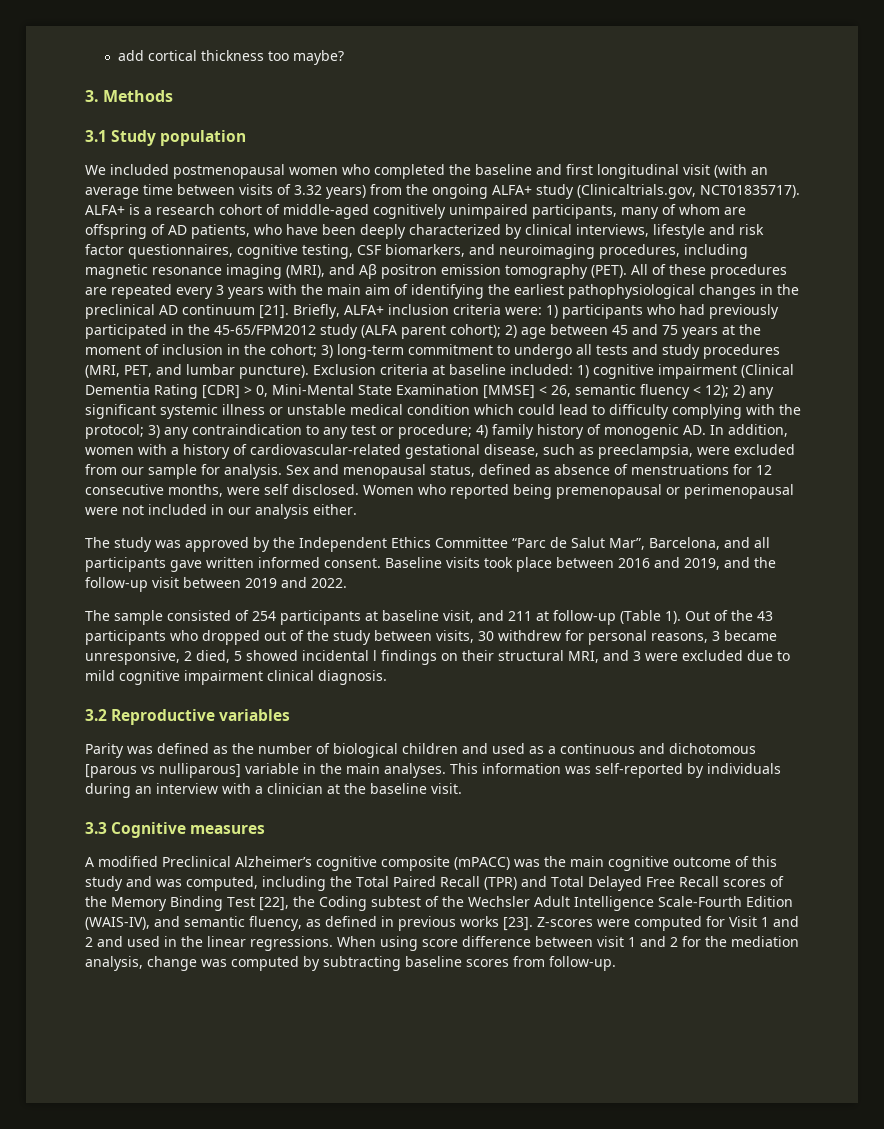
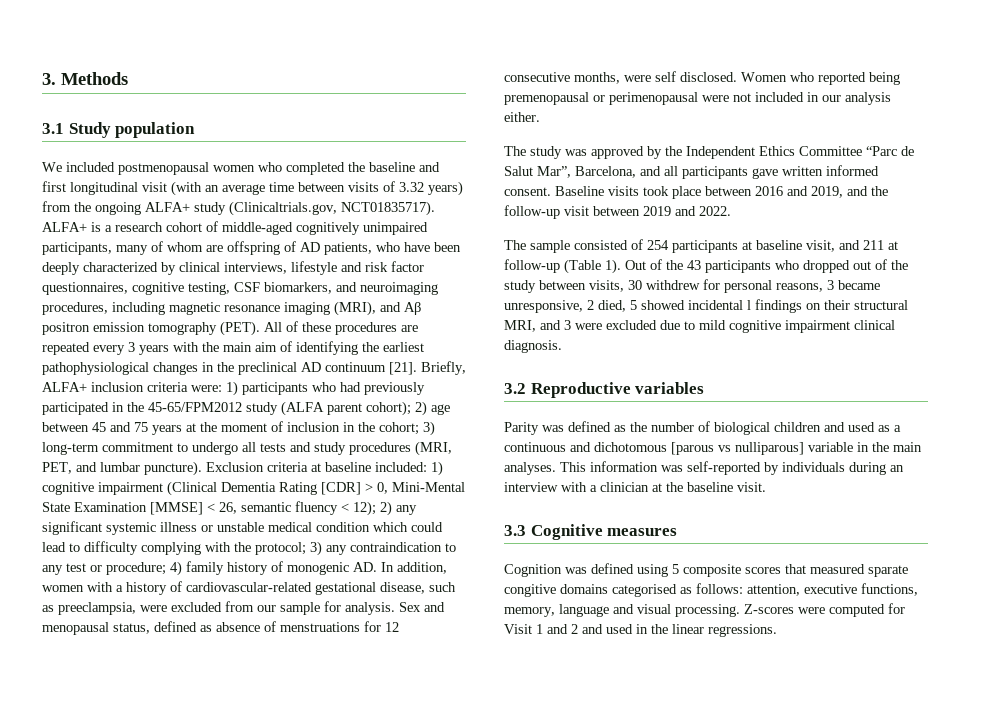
- add cortical thickness too maybe?
- A modified Preclinical Alzheimer’s cognitive composite (mPACC) was the main cognitive outcome of this study and was computed, including the Total Paired Recall (TPR) and Total Delayed Free Recall scores of the Memory Binding Test [22], the Coding subtest of the Wechsler Adult Intelligence Scale-Fourth Edition (WAIS-IV), and semantic fluency, as defined in previous works [23].
+ Cognition was defined using 5 composite scores that measured sparate congitive domains categorised as follows: attention, executive functions, memory, language and visual processing.
- When using score difference between visit 1 and 2 for the mediation analysis, change was computed by subtracting baseline scores from follow-up.

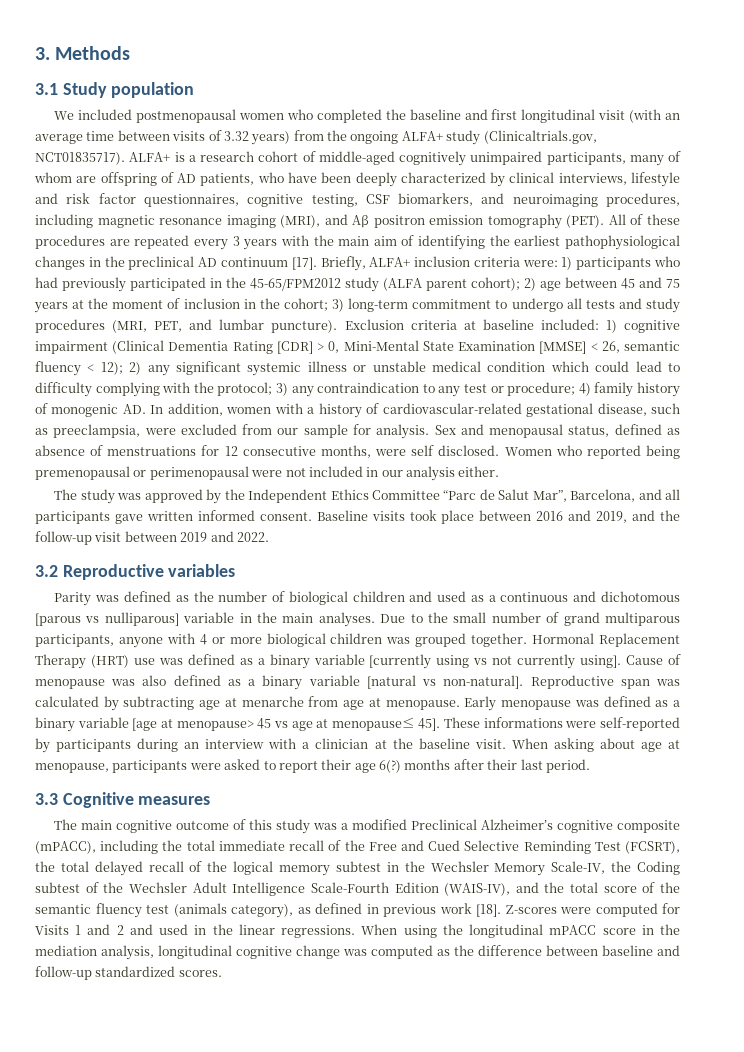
- All of these procedures are repeated every 3 years with the main aim of identifying the earliest pathophysiological changes in the preclinical AD continuum [21].
+ All of these procedures are repeated every 3 years with the main aim of identifying the earliest pathophysiological changes in the preclinical AD continuum [17].
- The sample consisted of 254 participants at baseline visit, and 211 at follow-up (Table 1). Out of the 43 participants who dropped out of the study between visits, 30 withdrew for personal reasons, 3 became unresponsive, 2 died, 5 showed incidental l findings on their structural MRI, and 3 were excluded due to mild cognitive impairment clinical diagnosis.
- This information was self-reported by individuals during an interview with a clinician at the baseline visit.
+ Due to the small number of grand multiparous participants, anyone with 4 or more biological children was grouped together. Hormonal Replacement Therapy (HRT) use was defined as a binary variable [currently using vs not currently using]. Cause of menopause was also defined as a binary variable [natural vs non-natural]. Reproductive span was calculated by subtracting age at menarche from age at menopause. Early menopause was defined as a binary variable [age at menopause> 45 vs age at menopause≤ 45]. These informations were self-reported by participants during an interview with a clinician at the baseline visit. When asking about age at menopause, participants were asked to report their age 6(?) months after their last period.
  3.3 Cognitive measures
- Cognition was defined using 5 composite scores that measured sparate congitive domains categorised as follows: attention, executive functions, memory, language and visual processing.
+ The main cognitive outcome of this study was a modified Preclinical Alzheimer’s cognitive composite (mPACC), including the total immediate recall of the Free and Cued Selective Reminding Test (FCSRT), the total delayed recall of the logical memory subtest in the Wechsler Memory Scale-IV, the Coding subtest of the Wechsler Adult Intelligence Scale-Fourth Edition (WAIS-IV), and the total score of the semantic fluency test (animals category), as defined in previous work [18].
- Z-scores were computed for Visit 1 and 2 and used in the linear regressions.
+ Z-scores were computed for Visits 1 and 2 and used in the linear regressions.
+ When using the longitudinal mPACC score in the mediation analysis, longitudinal cognitive change was computed as the difference between baseline and follow-up standardized scores.

